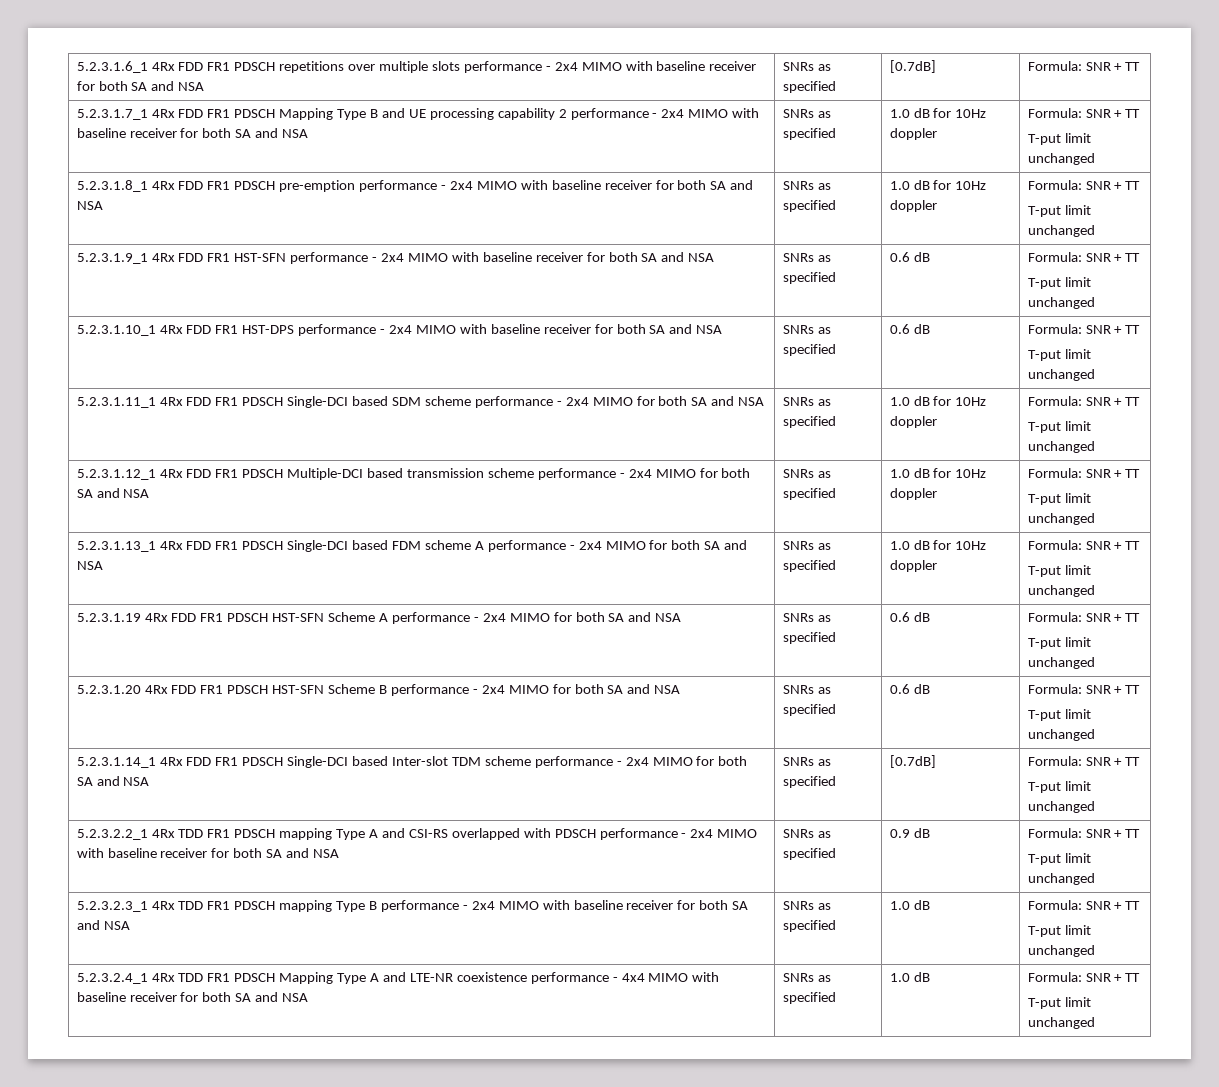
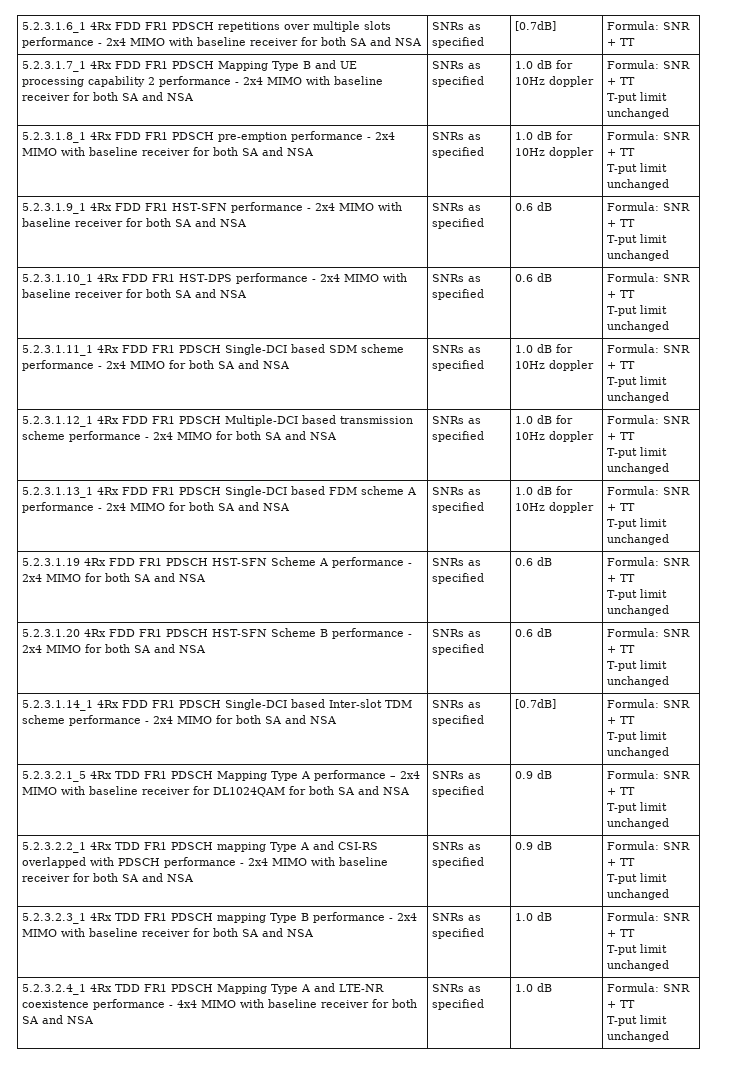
+ 5.2.3.2.1_5 4Rx TDD FR1 PDSCH Mapping Type A performance – 2x4 MIMO with baseline receiver for DL1024QAM for both SA and NSA | SNRs as specified | 0.9 dB | Formula: SNR + TT
+ T-put limit unchanged

